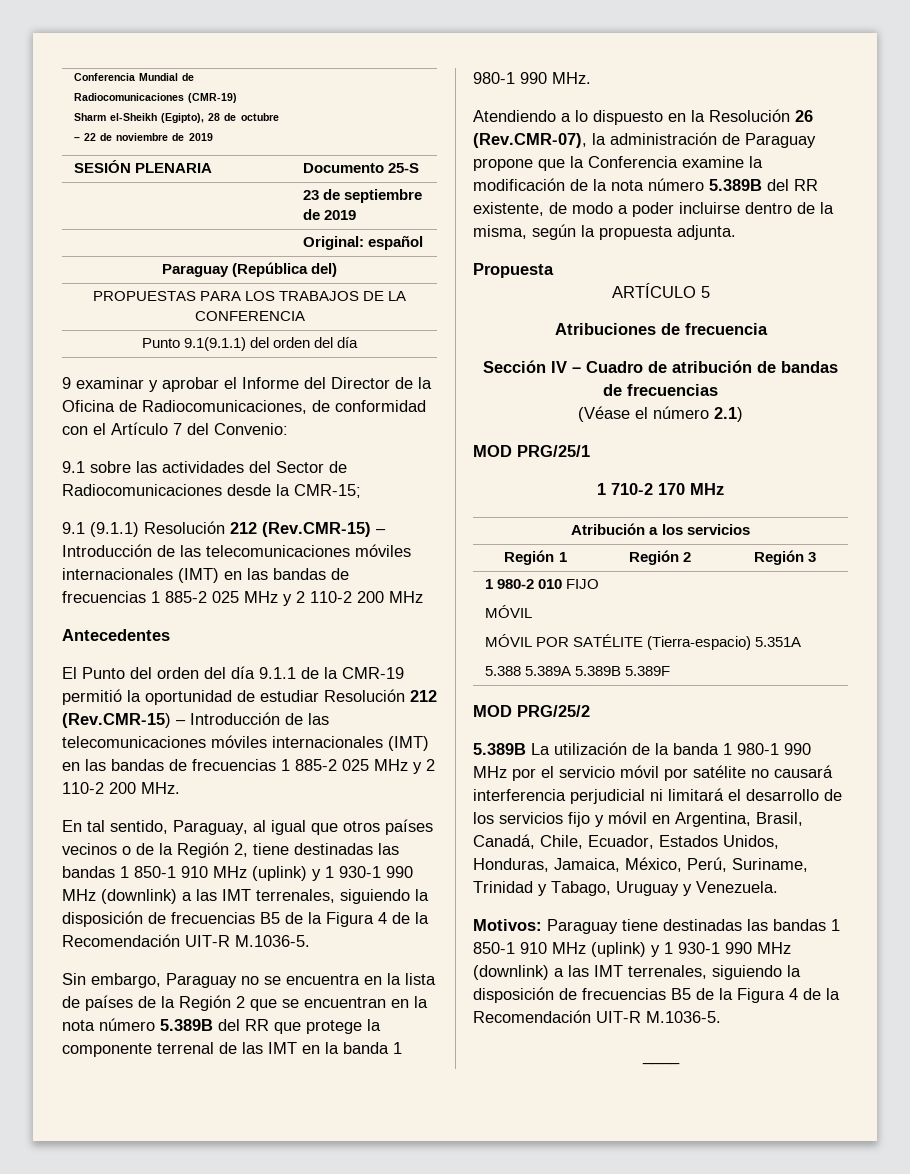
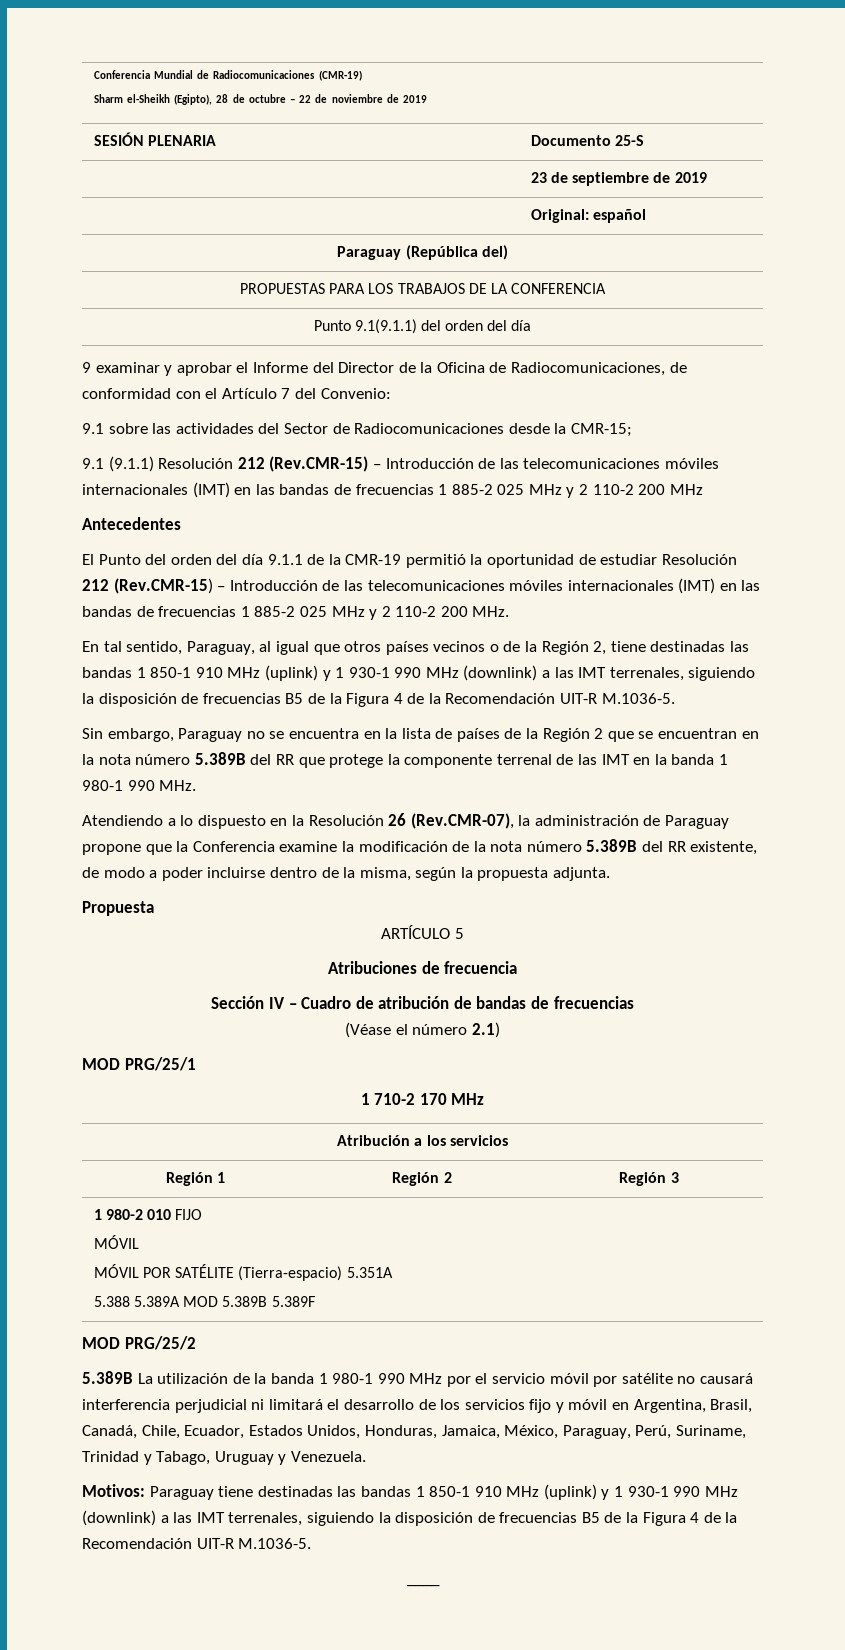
  1 980-2 010 FIJO
  MÓVIL
  MÓVIL POR SATÉLITE (Tierra-espacio) 5.351A
- 5.388 5.389A 5.389B 5.389F
+ 5.388 5.389A MOD 5.389B 5.389F
- 5.389B La utilización de la banda 1 980-1 990 MHz por el servicio móvil por satélite no causará interferencia perjudicial ni limitará el desarrollo de los servicios fijo y móvil en Argentina, Brasil, Canadá, Chile, Ecuador, Estados Unidos, Honduras, Jamaica, México, Perú, Suriname, Trinidad y Tabago, Uruguay y Venezuela.
+ 5.389B La utilización de la banda 1 980-1 990 MHz por el servicio móvil por satélite no causará interferencia perjudicial ni limitará el desarrollo de los servicios fijo y móvil en Argentina, Brasil, Canadá, Chile, Ecuador, Estados Unidos, Honduras, Jamaica, México, Paraguay, Perú, Suriname, Trinidad y Tabago, Uruguay y Venezuela.

